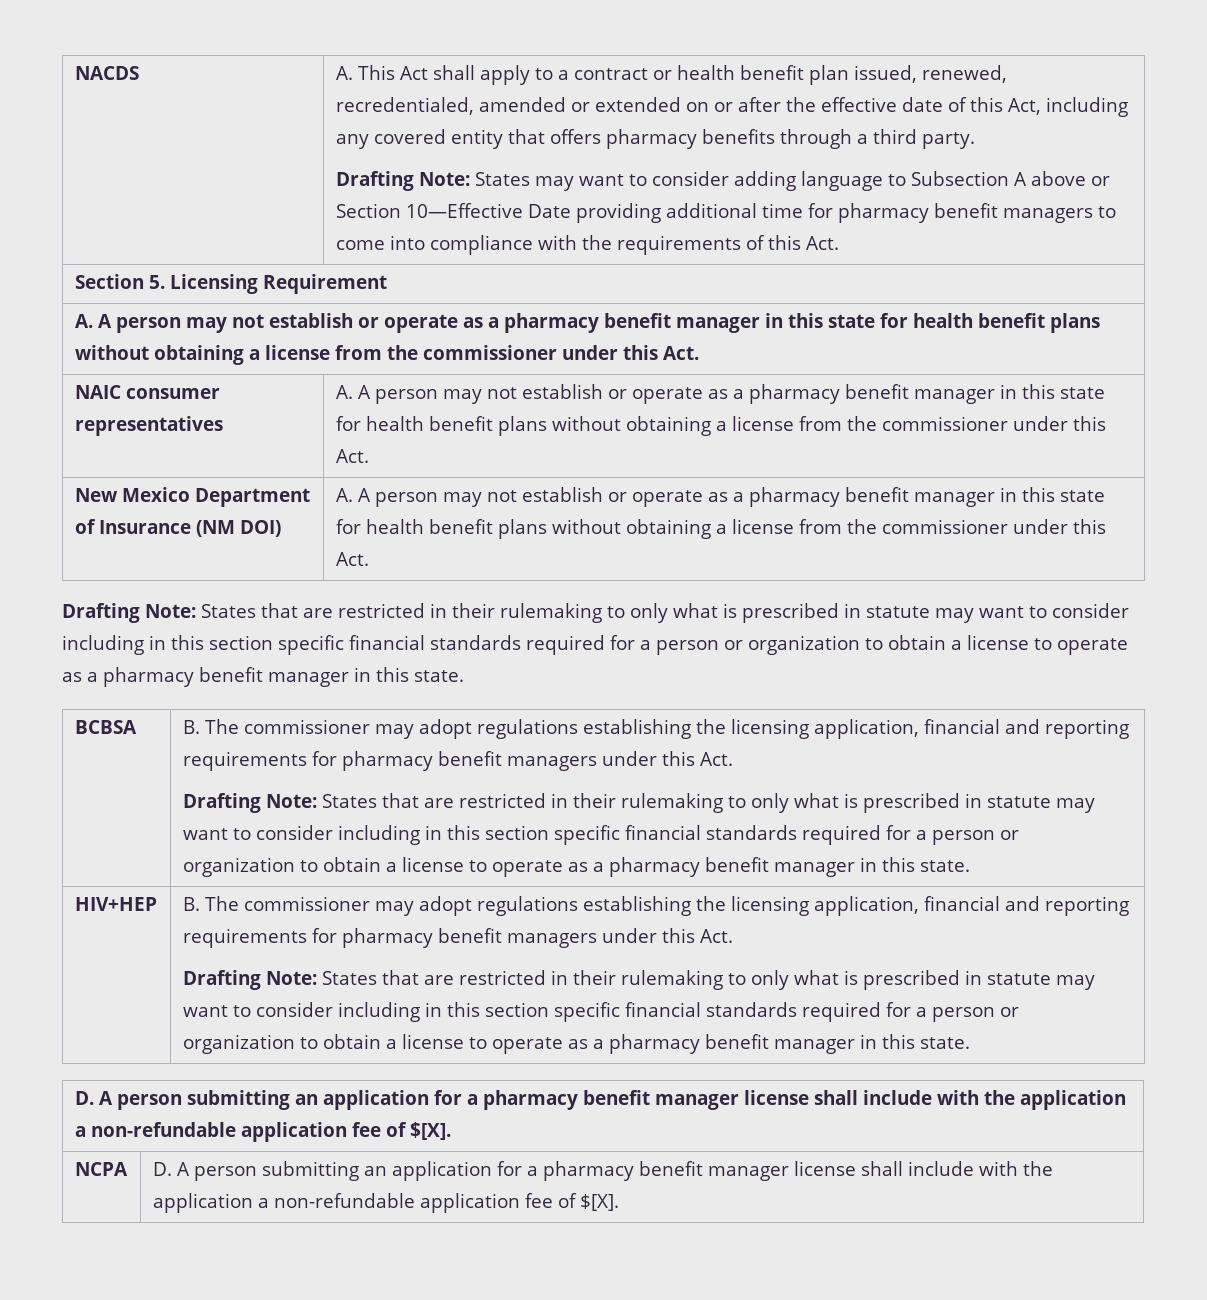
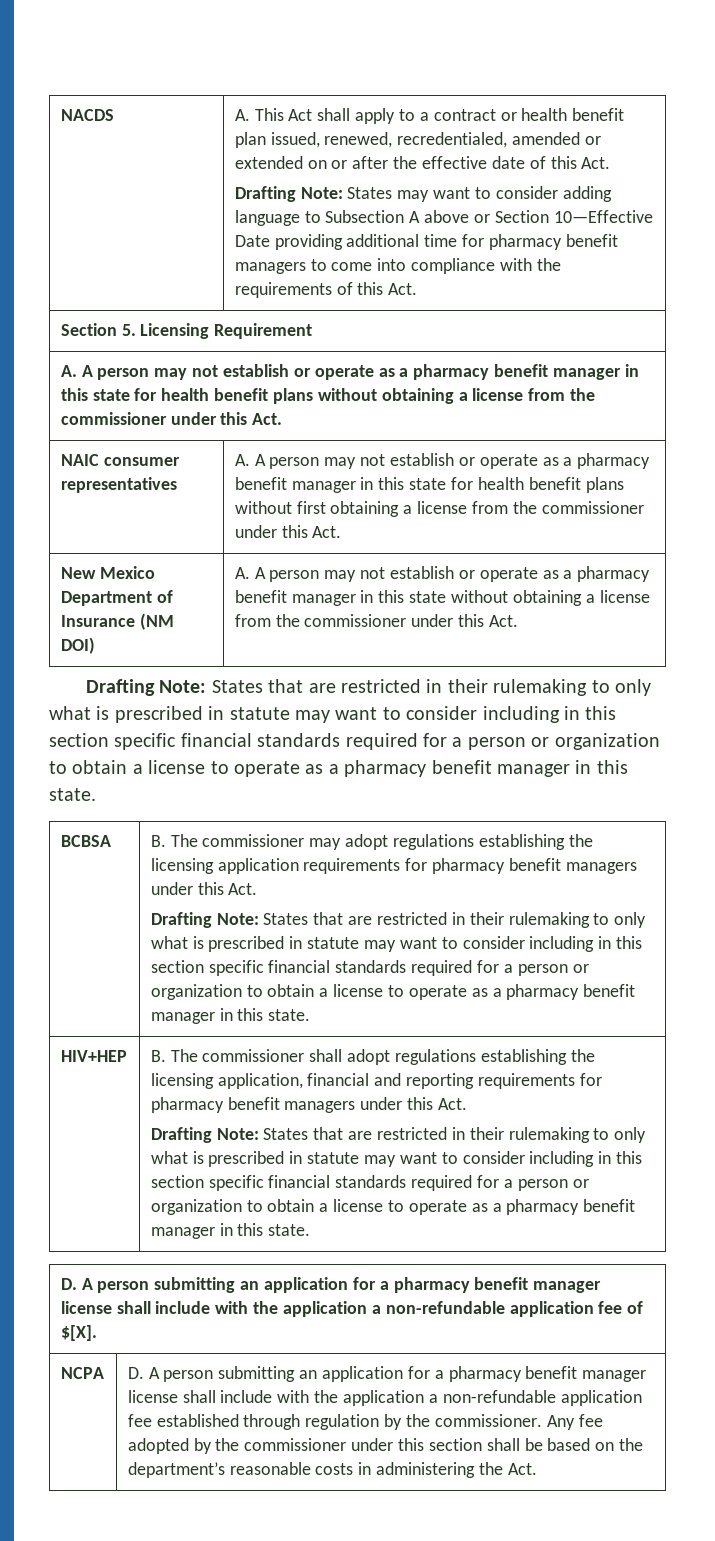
- A. This Act shall apply to a contract or health benefit plan issued, renewed, recredentialed, amended or extended on or after the effective date of this Act, including any covered entity that offers pharmacy benefits through a third party.
+ A. This Act shall apply to a contract or health benefit plan issued, renewed, recredentialed, amended or extended on or after the effective date of this Act.
- NAIC consumer representatives | A. A person may not establish or operate as a pharmacy benefit manager in this state for health benefit plans without obtaining a license from the commissioner under this Act.
+ NAIC consumer representatives | A. A person may not establish or operate as a pharmacy benefit manager in this state for health benefit plans without first obtaining a license from the commissioner under this Act.
- New Mexico Department of Insurance (NM DOI) | A. A person may not establish or operate as a pharmacy benefit manager in this state for health benefit plans without obtaining a license from the commissioner under this Act.
+ New Mexico Department of Insurance (NM DOI) | A. A person may not establish or operate as a pharmacy benefit manager in this state without obtaining a license from the commissioner under this Act.
- BCBSA | B. The commissioner may adopt regulations establishing the licensing application, financial and reporting requirements for pharmacy benefit managers under this Act.
+ BCBSA | B. The commissioner may adopt regulations establishing the licensing application requirements for pharmacy benefit managers under this Act.
- HIV+HEP | B. The commissioner may adopt regulations establishing the licensing application, financial and reporting requirements for pharmacy benefit managers under this Act.
+ HIV+HEP | B. The commissioner shall adopt regulations establishing the licensing application, financial and reporting requirements for pharmacy benefit managers under this Act.
- NCPA | D. A person submitting an application for a pharmacy benefit manager license shall include with the application a non-refundable application fee of $[X].
+ NCPA | D. A person submitting an application for a pharmacy benefit manager license shall include with the application a non-refundable application fee established through regulation by the commissioner. Any fee adopted by the commissioner under this section shall be based on the department’s reasonable costs in administering the Act.

